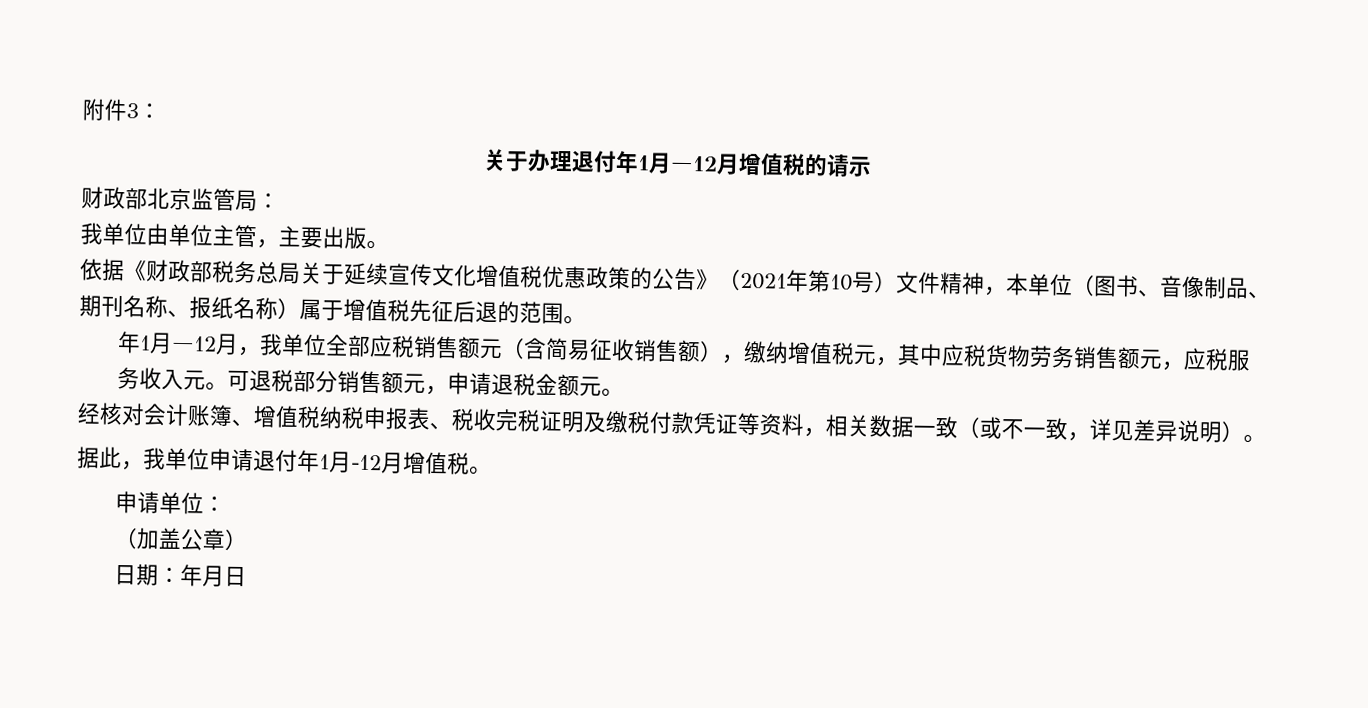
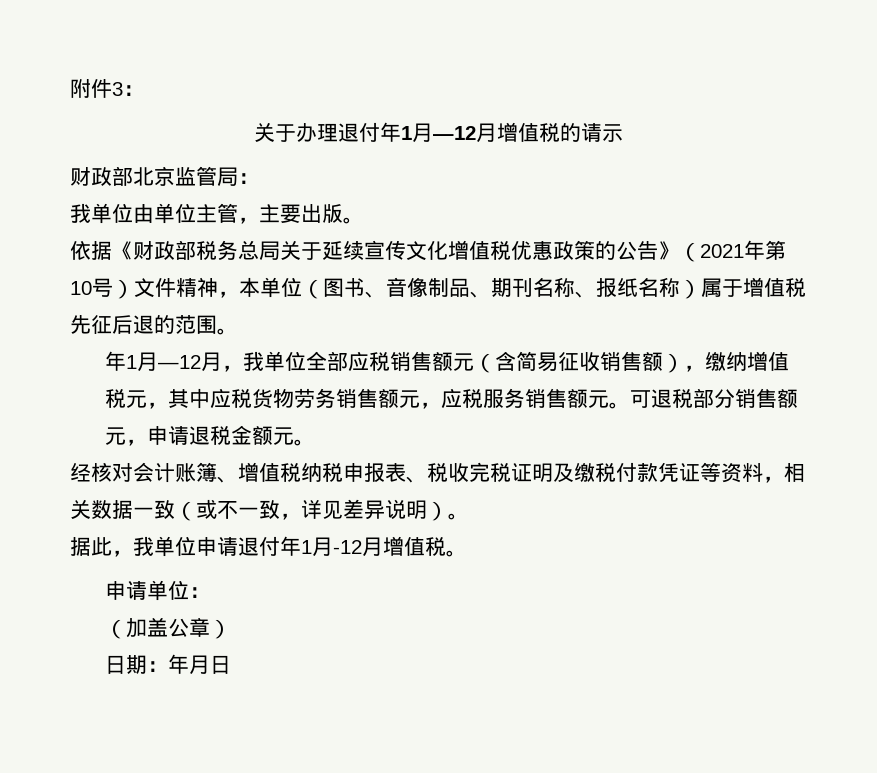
- 年1月―12月，我单位全部应税销售额元（含简易征收销售额），缴纳增值税元，其中应税货物劳务销售额元，应税服务收入元。
+ 年1月―12月，我单位全部应税销售额元（含简易征收销售额），缴纳增值税元，其中应税货物劳务销售额元，应税服务销售额元。

